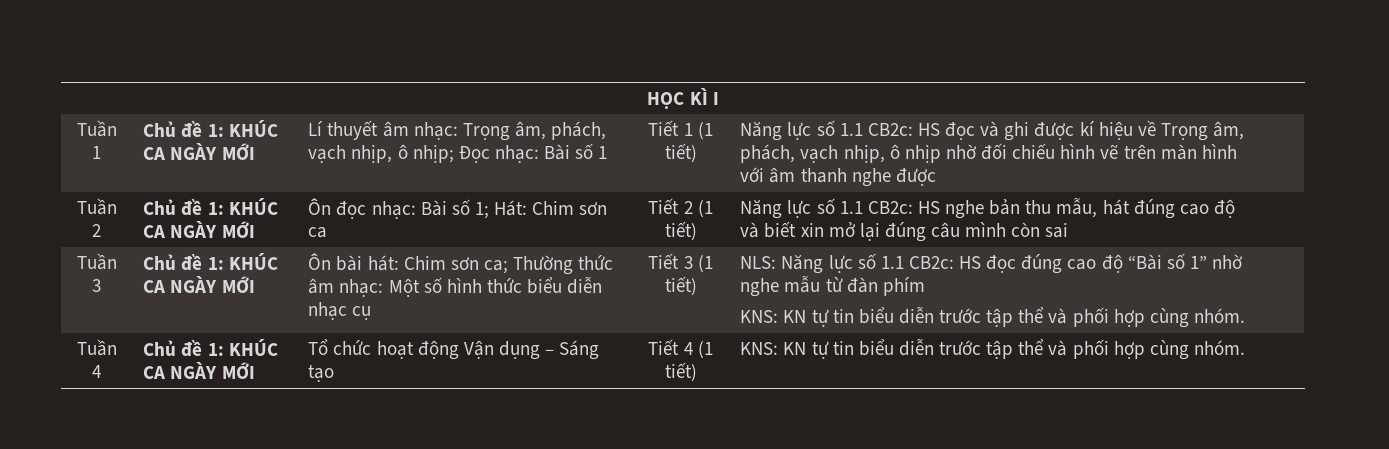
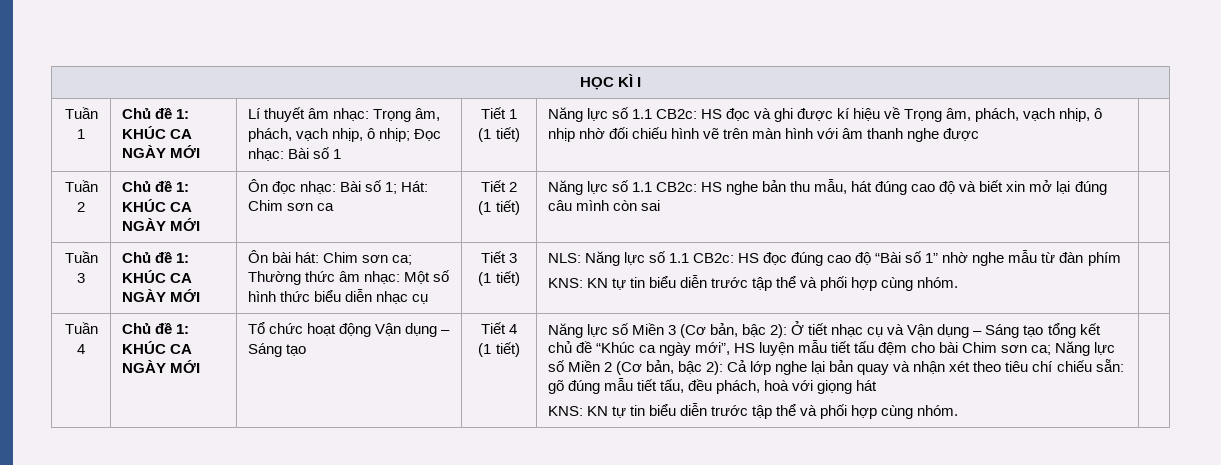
+ Năng lực số Miền 3 (Cơ bản, bậc 2): Ở tiết nhạc cụ và Vận dụng – Sáng tạo tổng kết chủ đề “Khúc ca ngày mới”, HS luyện mẫu tiết tấu đệm cho bài Chim sơn ca; Năng lực số Miền 2 (Cơ bản, bậc 2): Cả lớp nghe lại bản quay và nhận xét theo tiêu chí chiếu sẵn: gõ đúng mẫu tiết tấu, đều phách, hoà với giọng hát

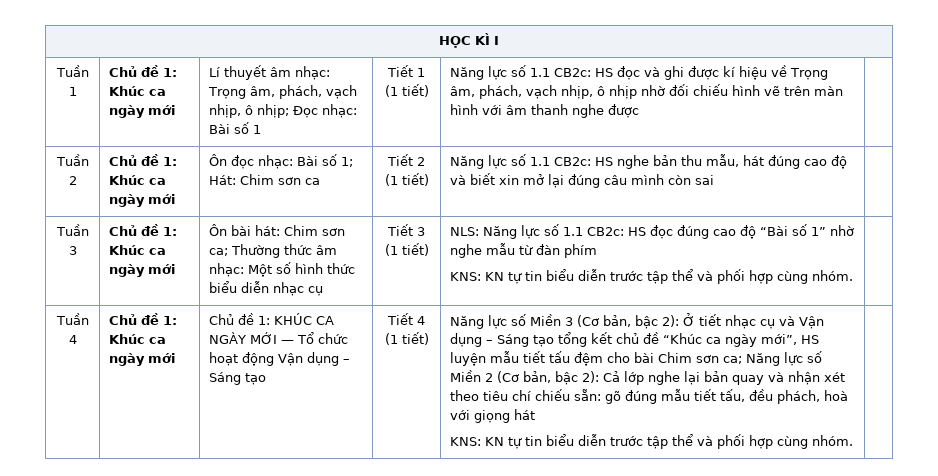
- Tuần 1 | Chủ đề 1: KHÚC CA NGÀY MỚI
+ Tuần 1 | Chủ đề 1: Khúc ca ngày mới
- Tuần 2 | Chủ đề 1: KHÚC CA NGÀY MỚI
+ Tuần 2 | Chủ đề 1: Khúc ca ngày mới
- Tuần 3 | Chủ đề 1: KHÚC CA NGÀY MỚI
+ Tuần 3 | Chủ đề 1: Khúc ca ngày mới
- Chủ đề 1: KHÚC CA NGÀY MỚI | Tổ chức hoạt động Vận dụng – Sáng tạo
+ Chủ đề 1: Khúc ca ngày mới | Chủ đề 1: KHÚC CA NGÀY MỚI — Tổ chức hoạt động Vận dụng – Sáng tạo

